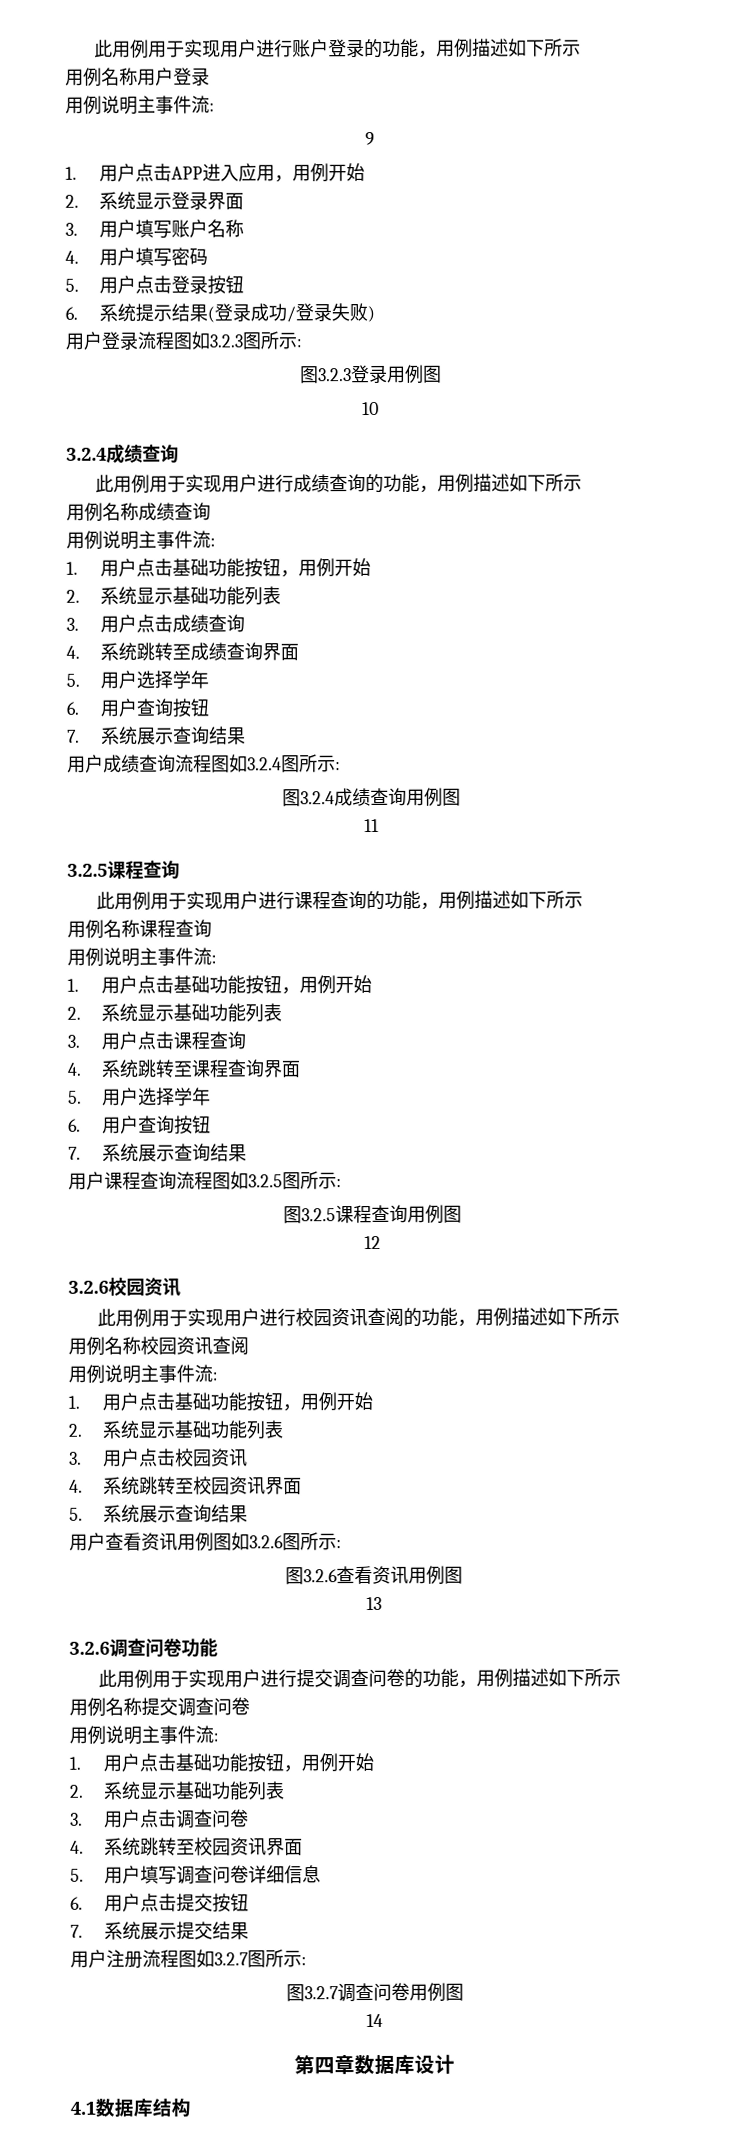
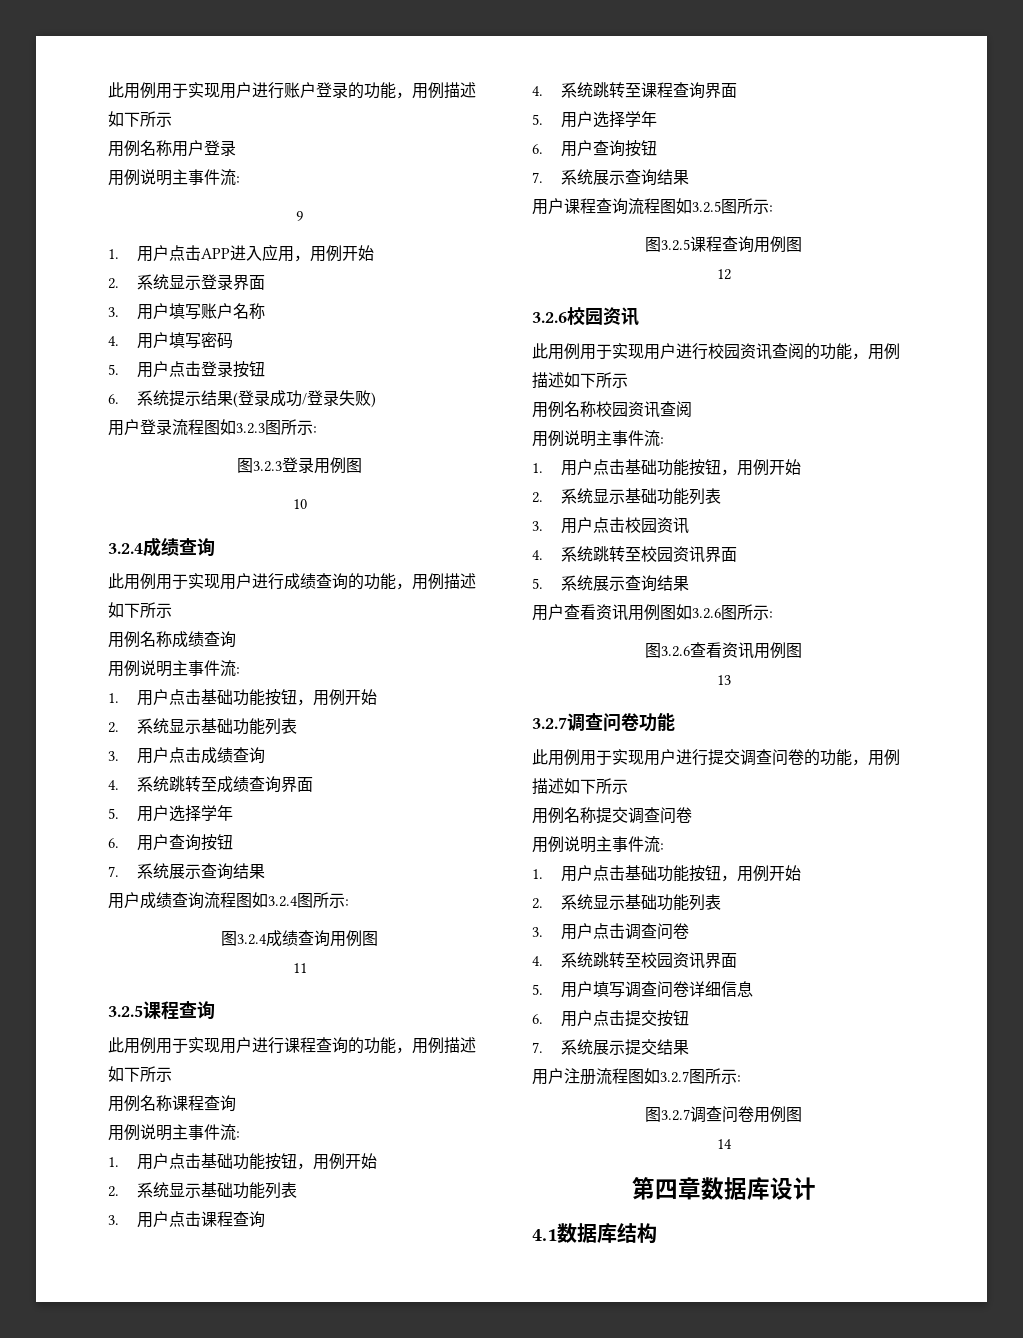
- 3.2.6调查问卷功能
+ 3.2.7调查问卷功能

